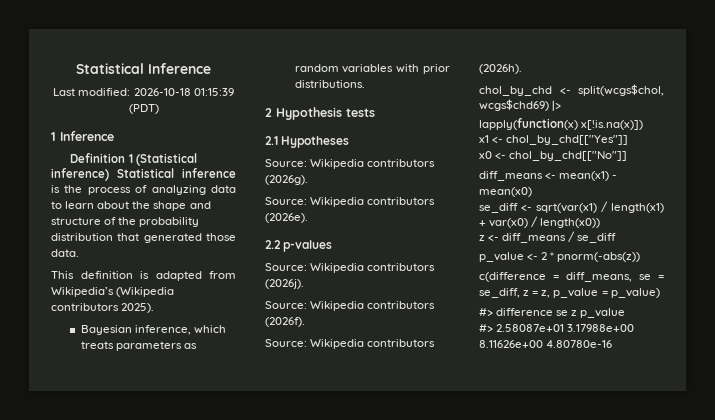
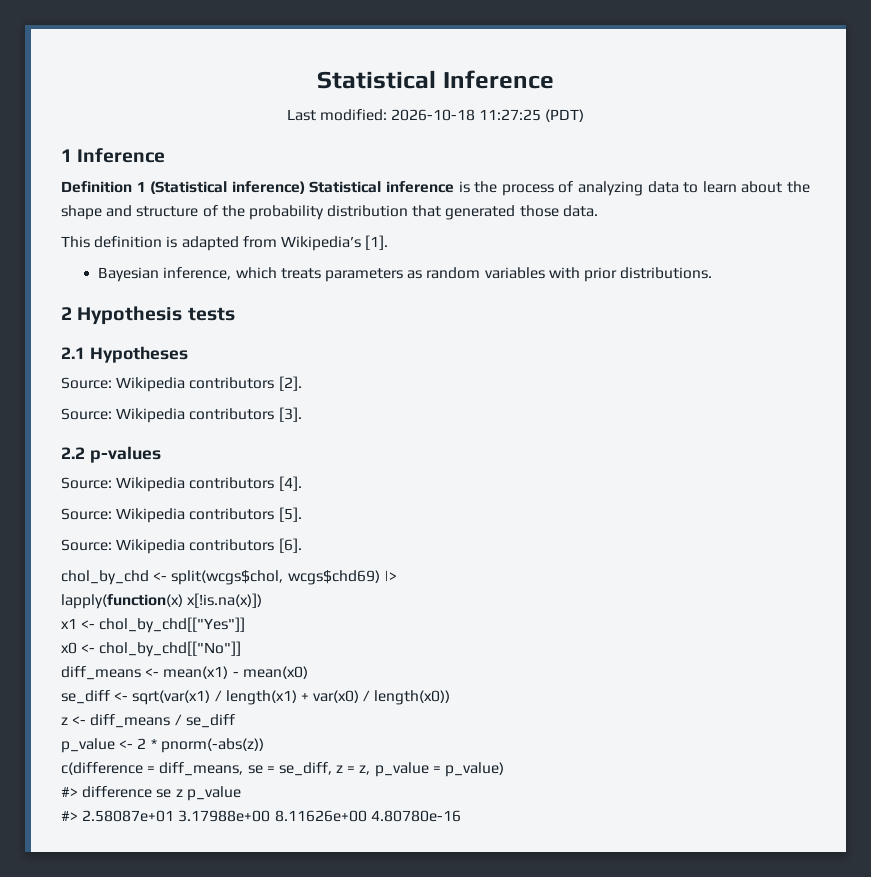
- Last modified: 2026-10-18 01:15:39 (PDT)
+ Last modified: 2026-10-18 11:27:25 (PDT)
- This definition is adapted from Wikipedia’s (Wikipedia contributors 2025).
+ This definition is adapted from Wikipedia’s [1].
- Source: Wikipedia contributors (2026g).
- Source: Wikipedia contributors (2026e).
+ Source: Wikipedia contributors [2].
+ Source: Wikipedia contributors [3].
- Source: Wikipedia contributors (2026j).
- Source: Wikipedia contributors (2026f).
- Source: Wikipedia contributors (2026h).
+ Source: Wikipedia contributors [4].
+ Source: Wikipedia contributors [5].
+ Source: Wikipedia contributors [6].

